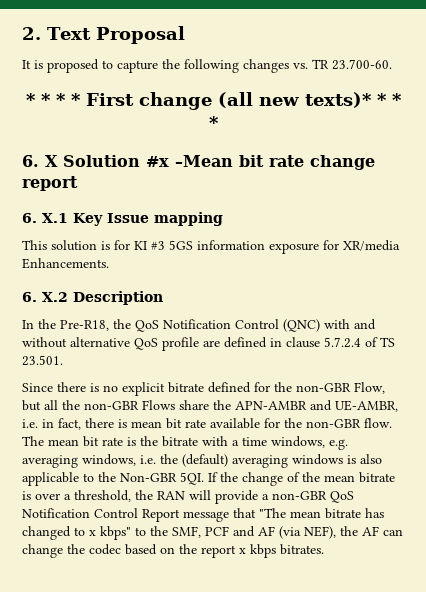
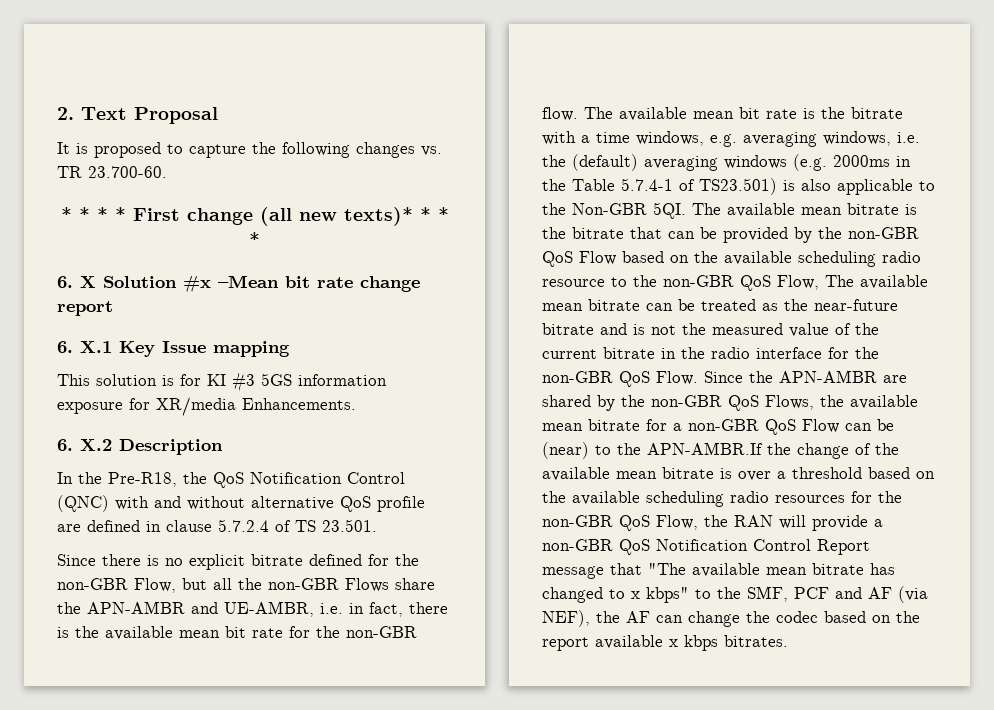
- Since there is no explicit bitrate defined for the non-GBR Flow, but all the non-GBR Flows share the APN-AMBR and UE-AMBR, i.e. in fact, there is mean bit rate available for the non-GBR flow.
+ Since there is no explicit bitrate defined for the non-GBR Flow, but all the non-GBR Flows share the APN-AMBR and UE-AMBR, i.e. in fact, there is the available mean bit rate for the non-GBR flow.
- The mean bit rate is the bitrate with a time windows, e.g. averaging windows, i.e. the (default) averaging windows is also applicable to the Non-GBR 5QI.
+ The available mean bit rate is the bitrate with a time windows, e.g. averaging windows, i.e. the (default) averaging windows (e.g. 2000ms in the Table 5.7.4-1 of TS23.501) is also applicable to the Non-GBR 5QI.
- If the change of the mean bitrate is over a threshold, the RAN will provide a non-GBR QoS Notification Control Report message that "The mean bitrate has changed to x kbps" to the SMF, PCF and AF (via NEF), the AF can change the codec based on the report x kbps bitrates.
+ The available mean bitrate is the bitrate that can be provided by the non-GBR QoS Flow based on the available scheduling radio resource to the non-GBR QoS Flow, The available mean bitrate can be treated as the near-future bitrate and is not the measured value of the current bitrate in the radio interface for the non-GBR QoS Flow. Since the APN-AMBR are shared by the non-GBR QoS Flows, the available mean bitrate for a non-GBR QoS Flow can be (near) to the APN-AMBR.If the change of the available mean bitrate is over a threshold based on the available scheduling radio resources for the non-GBR QoS Flow, the RAN will provide a non-GBR QoS Notification Control Report message that "The available mean bitrate has changed to x kbps" to the SMF, PCF and AF (via NEF), the AF can change the codec based on the report available x kbps bitrates.

